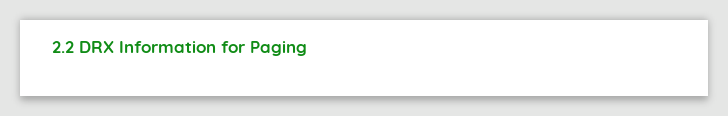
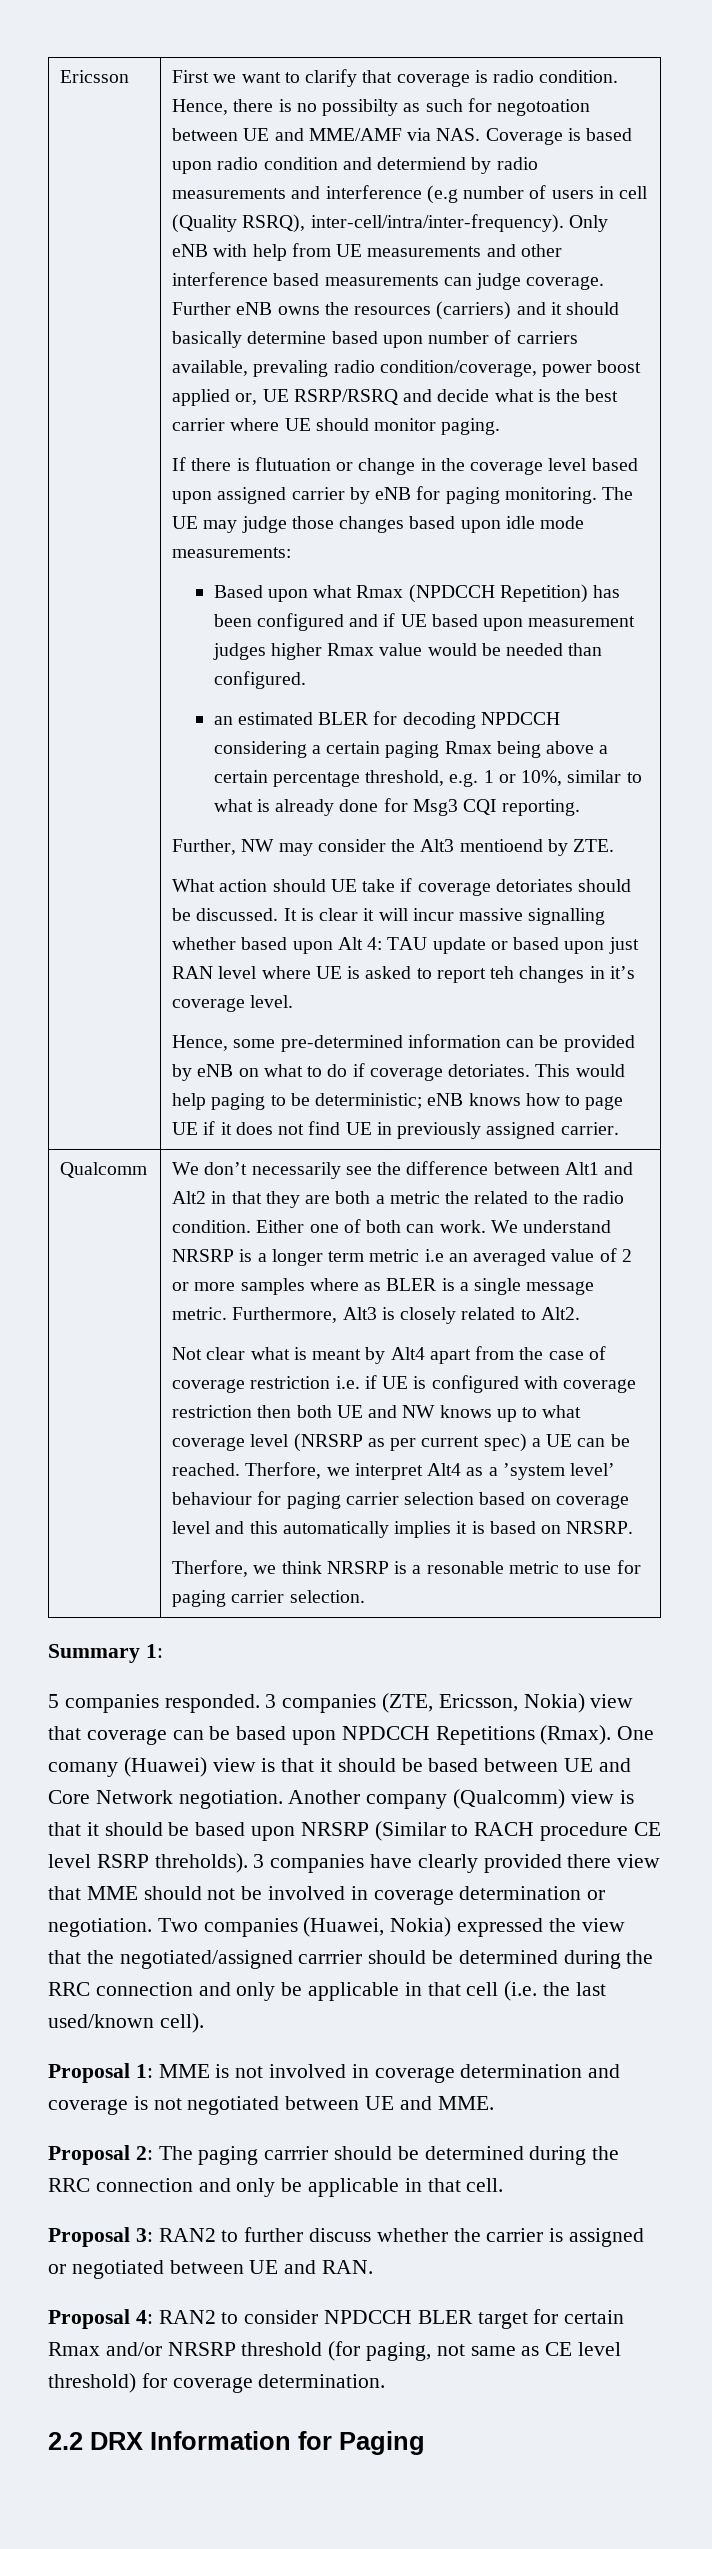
+ Ericsson | First we want to clarify that coverage is radio condition. Hence, there is no possibilty as such for negotoation between UE and MME/AMF via NAS. Coverage is based upon radio condition and determiend by radio measurements and interference (e.g number of users in cell (Quality RSRQ), inter-cell/intra/inter-frequency). Only eNB with help from UE measurements and other interference based measurements can judge coverage. Further eNB owns the resources (carriers) and it should basically determine based upon number of carriers available, prevaling radio condition/coverage, power boost applied or, UE RSRP/RSRQ and decide what is the best carrier where UE should monitor paging.
+ If there is flutuation or change in the coverage level based upon assigned carrier by eNB for paging monitoring. The UE may judge those changes based upon idle mode measurements:
+ Based upon what Rmax (NPDCCH Repetition) has been configured and if UE based upon measurement judges higher Rmax value would be needed than configured.
+ an estimated BLER for decoding NPDCCH considering a certain paging Rmax being above a certain percentage threshold, e.g. 1 or 10%, similar to what is already done for Msg3 CQI reporting.
+ Further, NW may consider the Alt3 mentioend by ZTE.
+ What action should UE take if coverage detoriates should be discussed. It is clear it will incur massive signalling whether based upon Alt 4: TAU update or based upon just RAN level where UE is asked to report teh changes in it’s coverage level.
+ Hence, some pre-determined information can be provided by eNB on what to do if coverage detoriates. This would help paging to be deterministic; eNB knows how to page UE if it does not find UE in previously assigned carrier.
+ Qualcomm | We don’t necessarily see the difference between Alt1 and Alt2 in that they are both a metric the related to the radio condition. Either one of both can work. We understand NRSRP is a longer term metric i.e an averaged value of 2 or more samples where as BLER is a single message metric. Furthermore, Alt3 is closely related to Alt2.
+ Not clear what is meant by Alt4 apart from the case of coverage restriction i.e. if UE is configured with coverage restriction then both UE and NW knows up to what coverage level (NRSRP as per current spec) a UE can be reached. Therfore, we interpret Alt4 as a ’system level’ behaviour for paging carrier selection based on coverage level and this automatically implies it is based on NRSRP.
+ Therfore, we think NRSRP is a resonable metric to use for paging carrier selection.
+ Summary 1:
+ 5 companies responded. 3 companies (ZTE, Ericsson, Nokia) view that coverage can be based upon NPDCCH Repetitions (Rmax). One comany (Huawei) view is that it should be based between UE and Core Network negotiation. Another company (Qualcomm) view is that it should be based upon NRSRP (Similar to RACH procedure CE level RSRP threholds). 3 companies have clearly provided there view that MME should not be involved in coverage determination or negotiation. Two companies (Huawei, Nokia) expressed the view that the negotiated/assigned carrrier should be determined during the RRC connection and only be applicable in that cell (i.e. the last used/known cell).
+ Proposal 1: MME is not involved in coverage determination and coverage is not negotiated between UE and MME.
+ Proposal 2: The paging carrrier should be determined during the RRC connection and only be applicable in that cell.
+ Proposal 3: RAN2 to further discuss whether the carrier is assigned or negotiated between UE and RAN.
+ Proposal 4: RAN2 to consider NPDCCH BLER target for certain Rmax and/or NRSRP threshold (for paging, not same as CE level threshold) for coverage determination.

